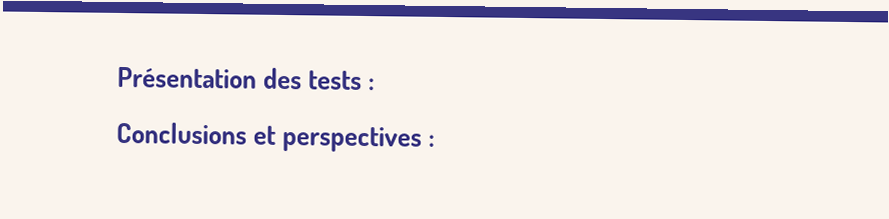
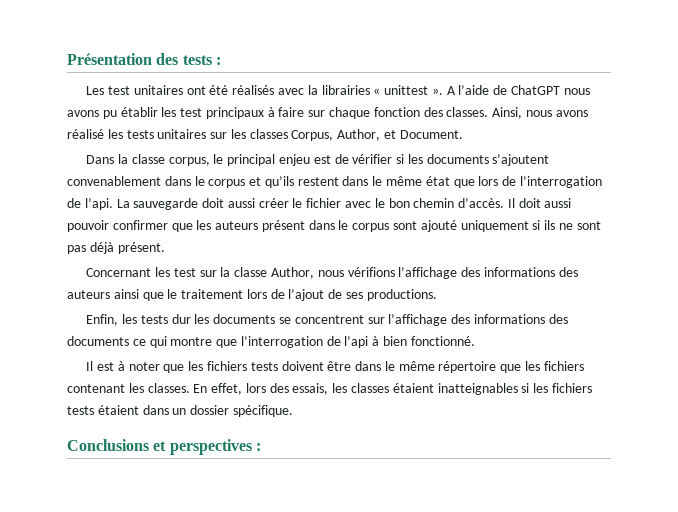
+ Les test unitaires ont été réalisés avec la librairies « unittest ». A l’aide de ChatGPT nous avons pu établir les test principaux à faire sur chaque fonction des classes. Ainsi, nous avons réalisé les tests unitaires sur les classes Corpus, Author, et Document.
+ Dans la classe corpus, le principal enjeu est de vérifier si les documents s’ajoutent convenablement dans le corpus et qu’ils restent dans le même état que lors de l’interrogation de l’api. La sauvegarde doit aussi créer le fichier avec le bon chemin d’accès. Il doit aussi pouvoir confirmer que les auteurs présent dans le corpus sont ajouté uniquement si ils ne sont pas déjà présent.
+ Concernant les test sur la classe Author, nous vérifions l’affichage des informations des auteurs ainsi que le traitement lors de l’ajout de ses productions.
+ Enfin, les tests dur les documents se concentrent sur l’affichage des informations des documents ce qui montre que l’interrogation de l’api à bien fonctionné.
+ Il est à noter que les fichiers tests doivent être dans le même répertoire que les fichiers contenant les classes. En effet, lors des essais, les classes étaient inatteignables si les fichiers tests étaient dans un dossier spécifique.

